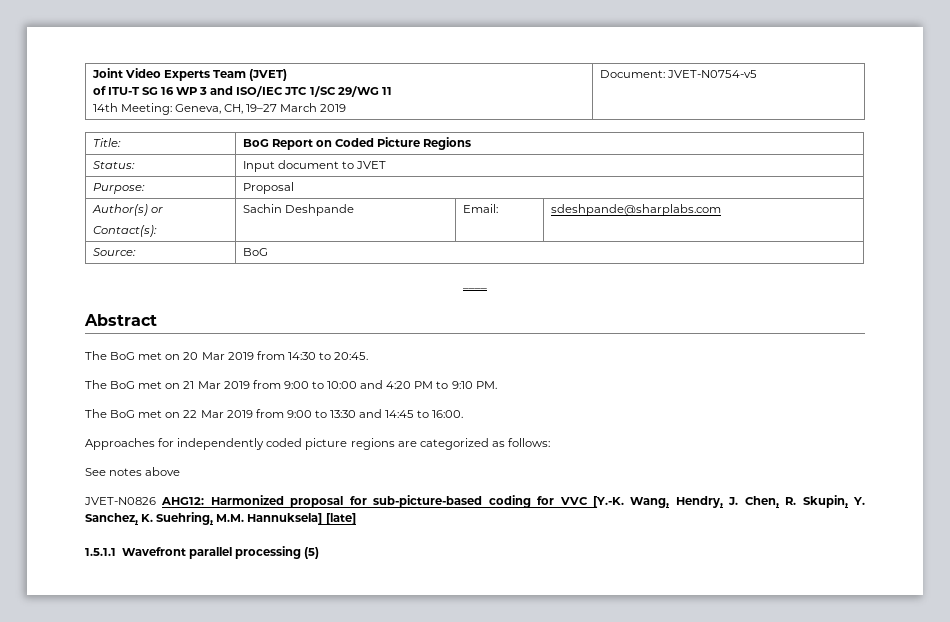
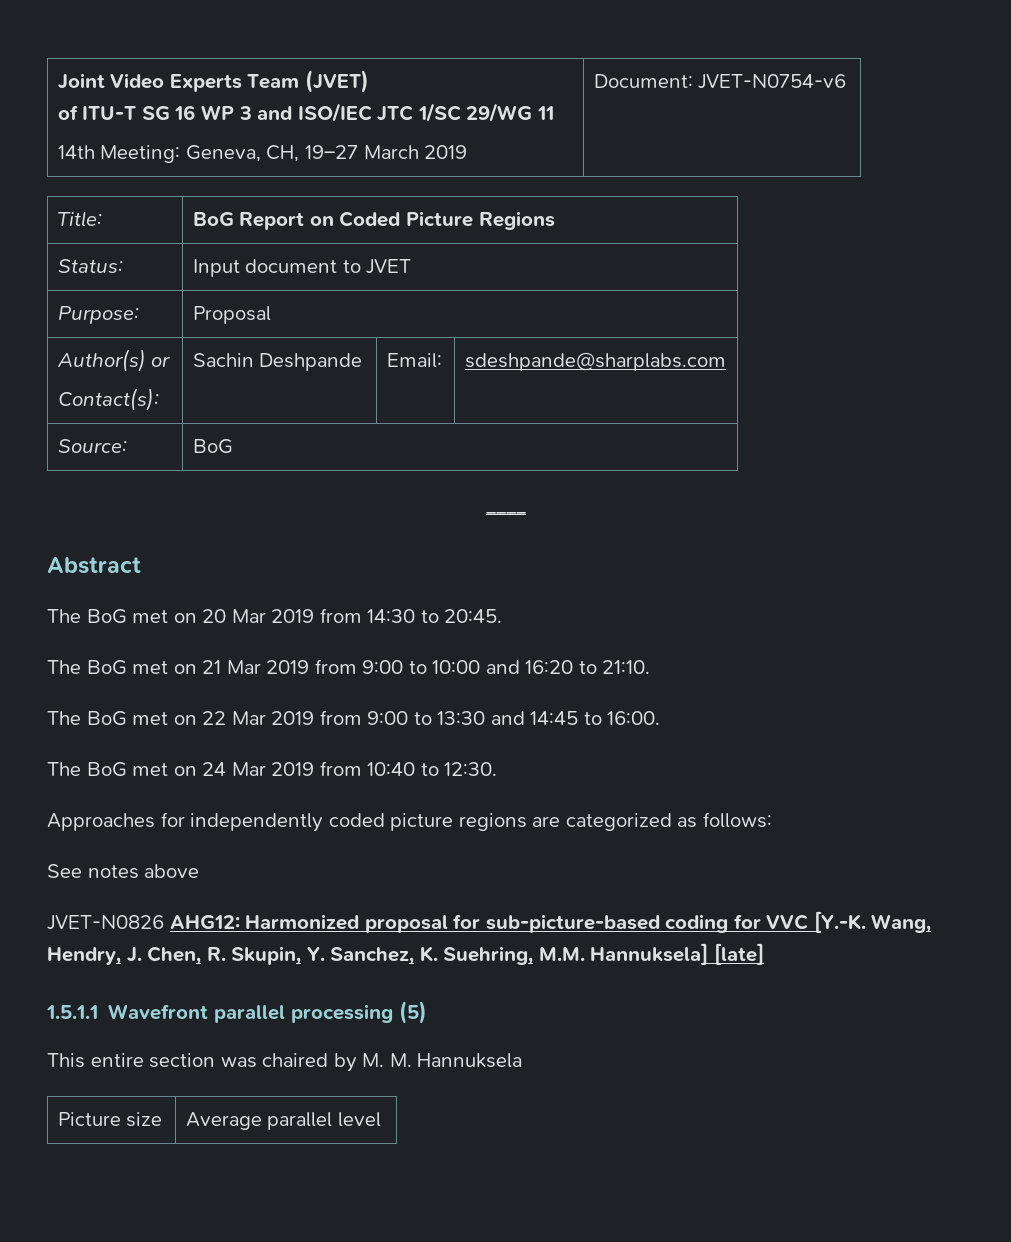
  Joint Video Experts Team (JVET)
  of ITU-T SG 16 WP 3 and ISO/IEC JTC 1/SC 29/WG 11
- 14th Meeting: Geneva, CH, 19–27 March 2019 | Document: JVET-N0754-v5
+ 14th Meeting: Geneva, CH, 19–27 March 2019 | Document: JVET-N0754-v6
- The BoG met on 21 Mar 2019 from 9:00 to 10:00 and 4:20 PM to 9:10 PM.
+ The BoG met on 21 Mar 2019 from 9:00 to 10:00 and 16:20 to 21:10.
+ The BoG met on 24 Mar 2019 from 10:40 to 12:30.
+ This entire section was chaired by M. M. Hannuksela
+ Picture size | Average parallel level

